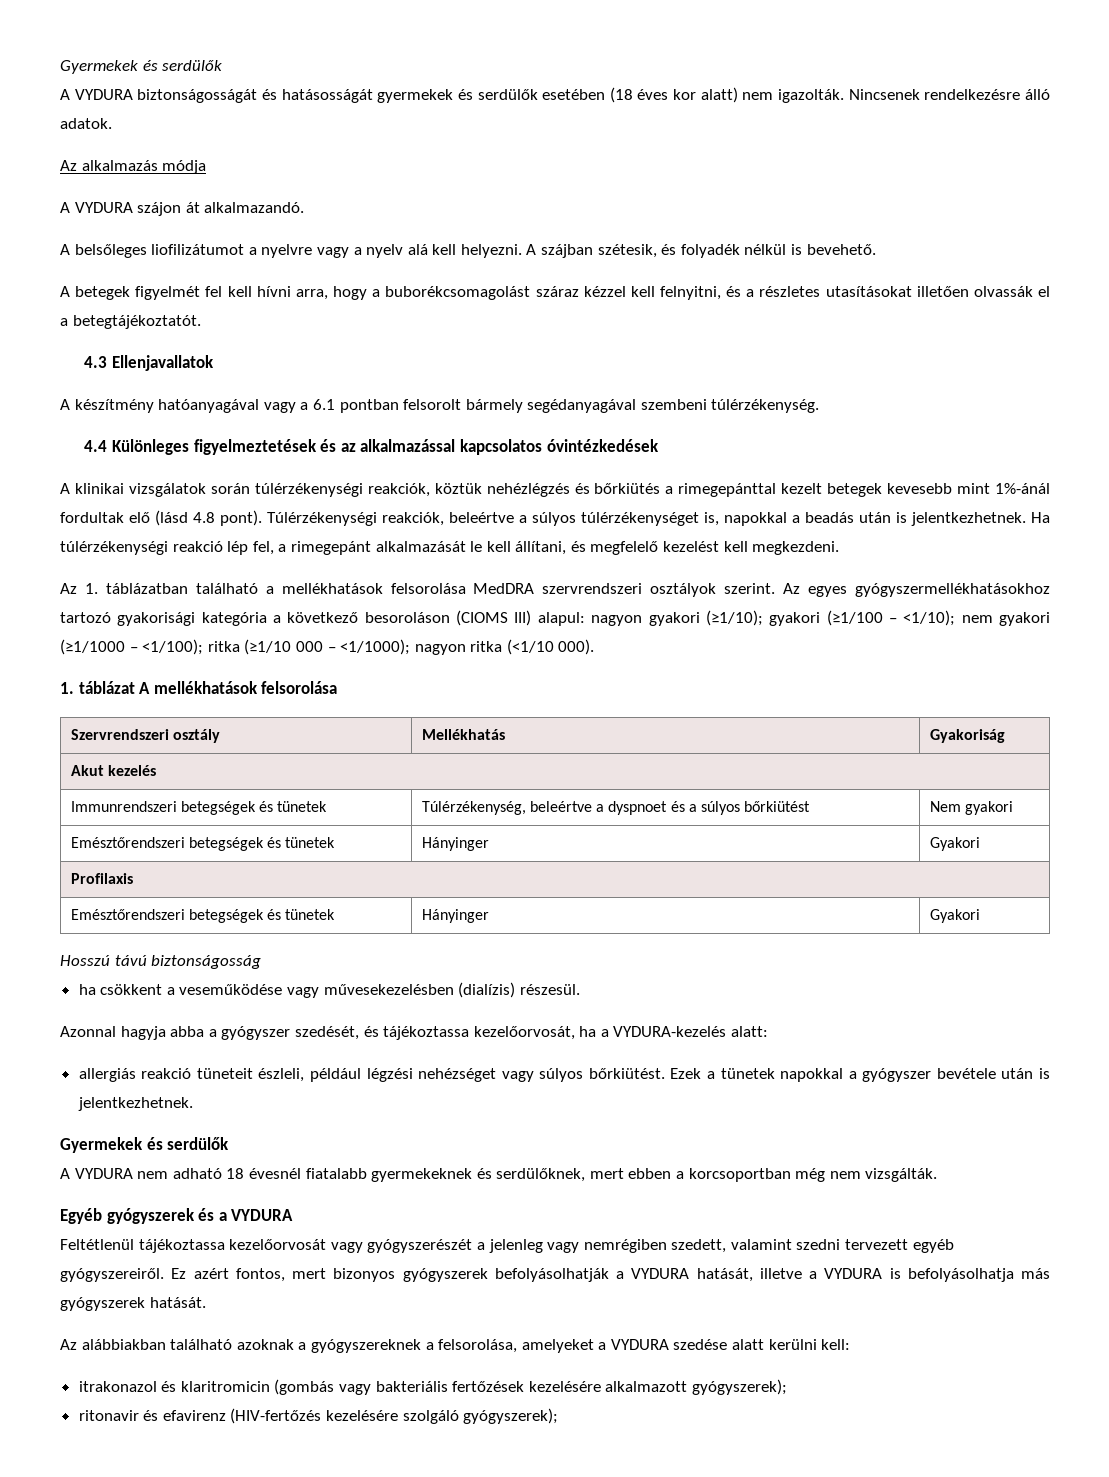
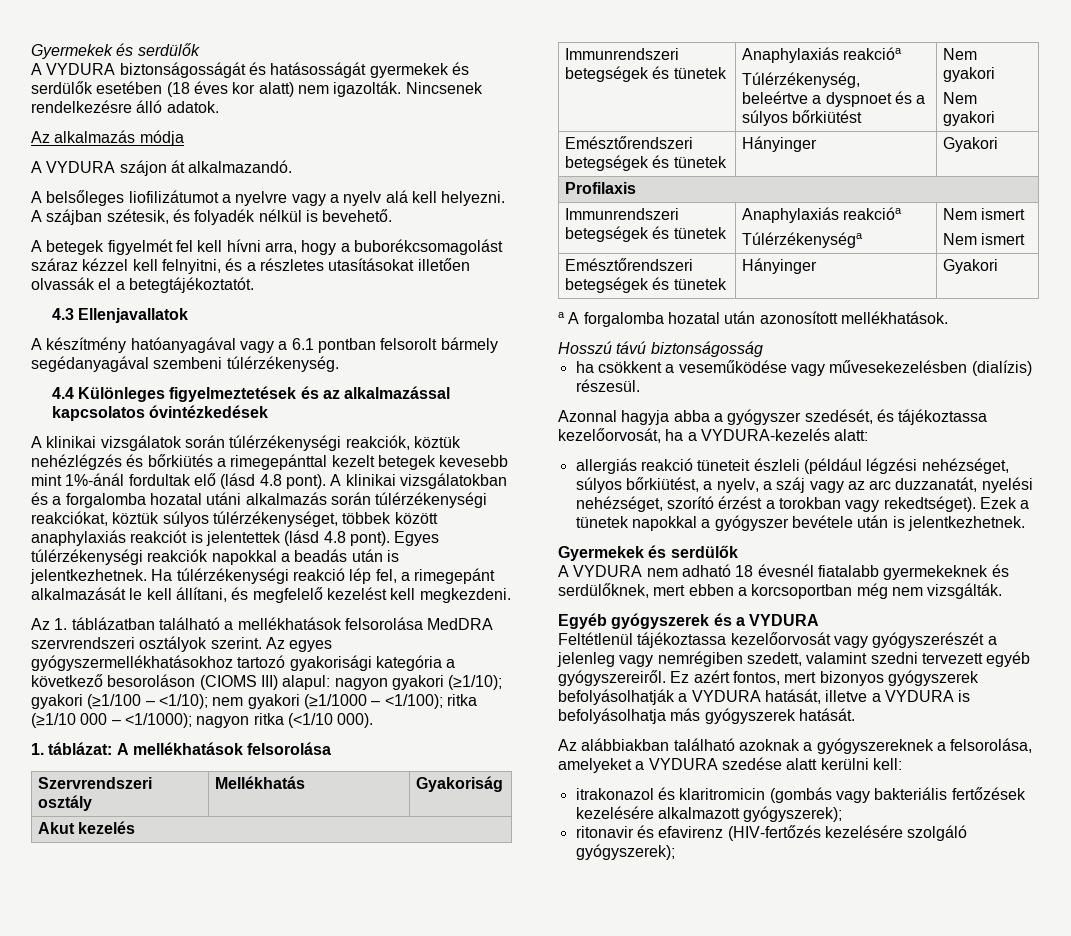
- Túlérzékenységi reakciók, beleértve a súlyos túlérzékenységet is, napokkal a beadás után is jelentkezhetnek.
+ A klinikai vizsgálatokban és a forgalomba hozatal utáni alkalmazás során túlérzékenységi reakciókat, köztük súlyos túlérzékenységet, többek között anaphylaxiás reakciót is jelentettek (lásd 4.8 pont). Egyes túlérzékenységi reakciók napokkal a beadás után is jelentkezhetnek.
- 1. táblázat A mellékhatások felsorolása
+ 1. táblázat: A mellékhatások felsorolása
  Akut kezelés
- Immunrendszeri betegségek és tünetek | Túlérzékenység, beleértve a dyspnoet és a súlyos bőrkiütést | Nem gyakori
+ Immunrendszeri betegségek és tünetek | Anaphylaxiás reakcióa
+ Túlérzékenység, beleértve a dyspnoet és a súlyos bőrkiütést | Nem gyakori
+ Nem gyakori
  Profilaxis
+ Immunrendszeri betegségek és tünetek | Anaphylaxiás reakcióa
+ Túlérzékenységa | Nem ismert
+ Nem ismert
  Emésztőrendszeri betegségek és tünetek | Hányinger | Gyakori
+ a A forgalomba hozatal után azonosított mellékhatások.
- allergiás reakció tüneteit észleli, például légzési nehézséget vagy súlyos bőrkiütést.
+ allergiás reakció tüneteit észleli (például légzési nehézséget, súlyos bőrkiütést, a nyelv, a száj vagy az arc duzzanatát, nyelési nehézséget, szorító érzést a torokban vagy rekedtséget).

